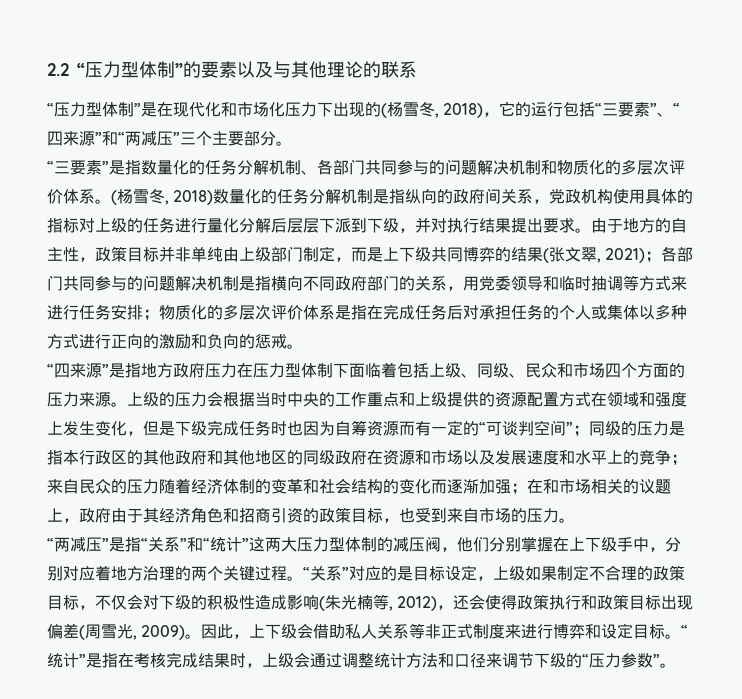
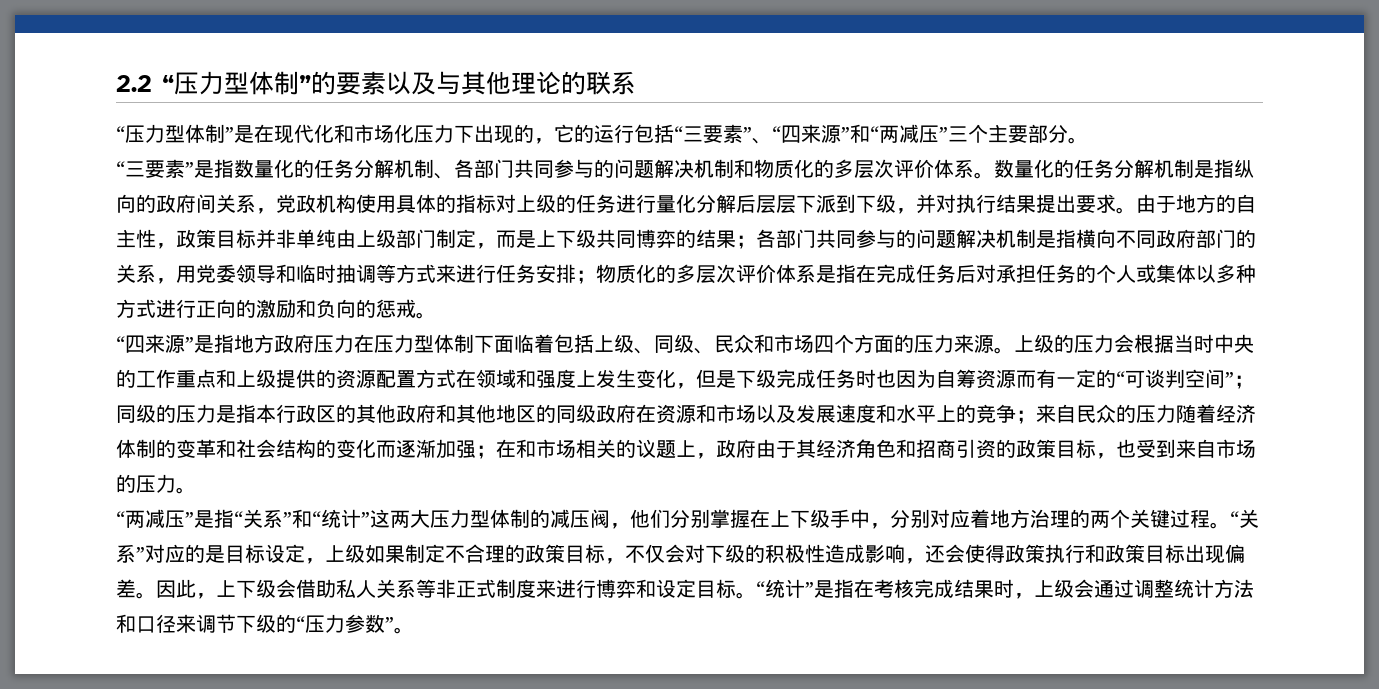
- “压力型体制”是在现代化和市场化压力下出现的(杨雪冬, 2018)，它的运行包括“三要素”、“四来源”和“两减压”三个主要部分。
+ “压力型体制”是在现代化和市场化压力下出现的，它的运行包括“三要素”、“四来源”和“两减压”三个主要部分。
- (杨雪冬, 2018)数量化的任务分解机制是指纵向的政府间关系，党政机构使用具体的指标对上级的任务进行量化分解后层层下派到下级，并对执行结果提出要求。
+ 数量化的任务分解机制是指纵向的政府间关系，党政机构使用具体的指标对上级的任务进行量化分解后层层下派到下级，并对执行结果提出要求。
- 由于地方的自主性，政策目标并非单纯由上级部门制定，而是上下级共同博弈的结果(张文翠, 2021)；
+ 由于地方的自主性，政策目标并非单纯由上级部门制定，而是上下级共同博弈的结果；
- “关系”对应的是目标设定，上级如果制定不合理的政策目标，不仅会对下级的积极性造成影响(朱光楠等, 2012)，还会使得政策执行和政策目标出现偏差(周雪光, 2009)。
+ “关系”对应的是目标设定，上级如果制定不合理的政策目标，不仅会对下级的积极性造成影响，还会使得政策执行和政策目标出现偏差。

